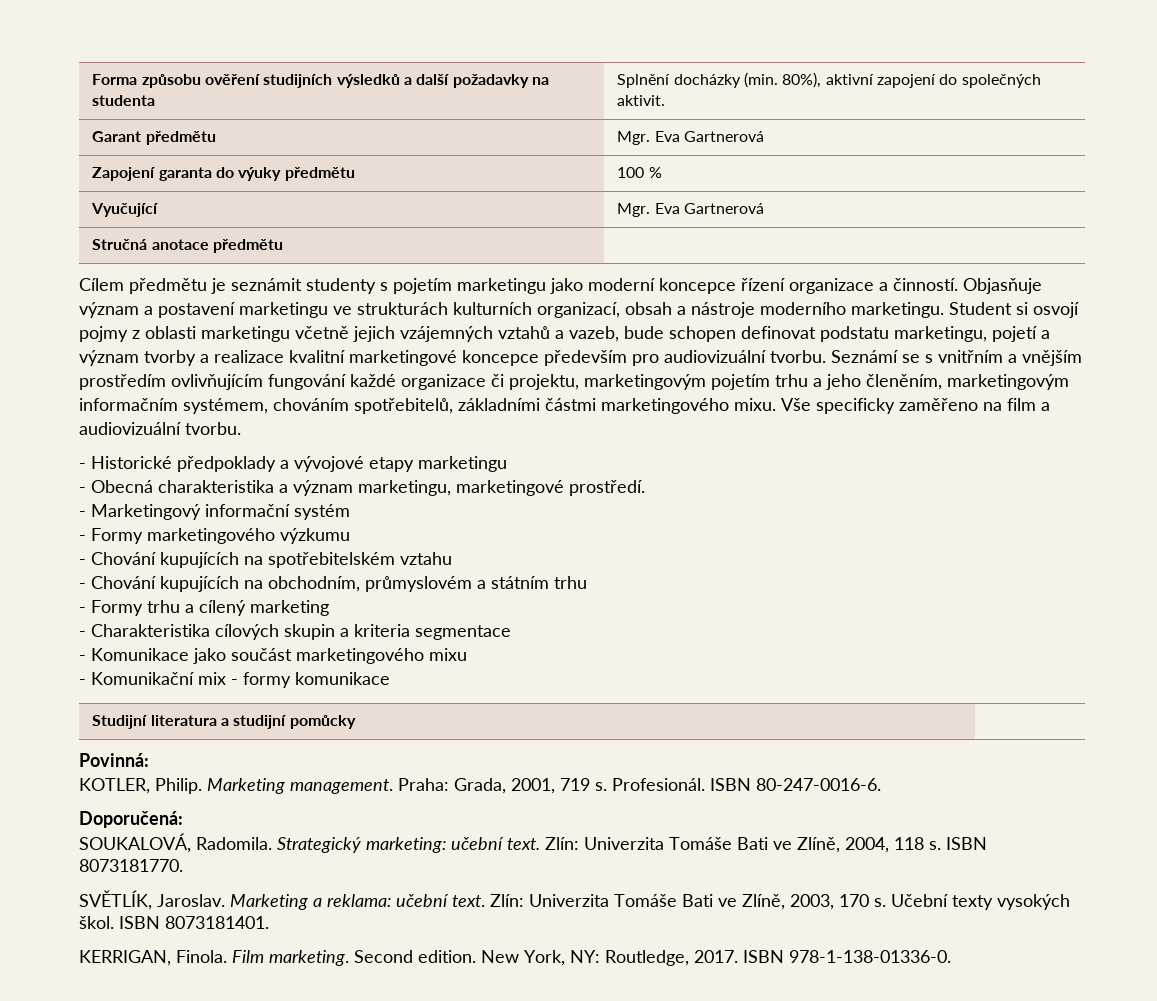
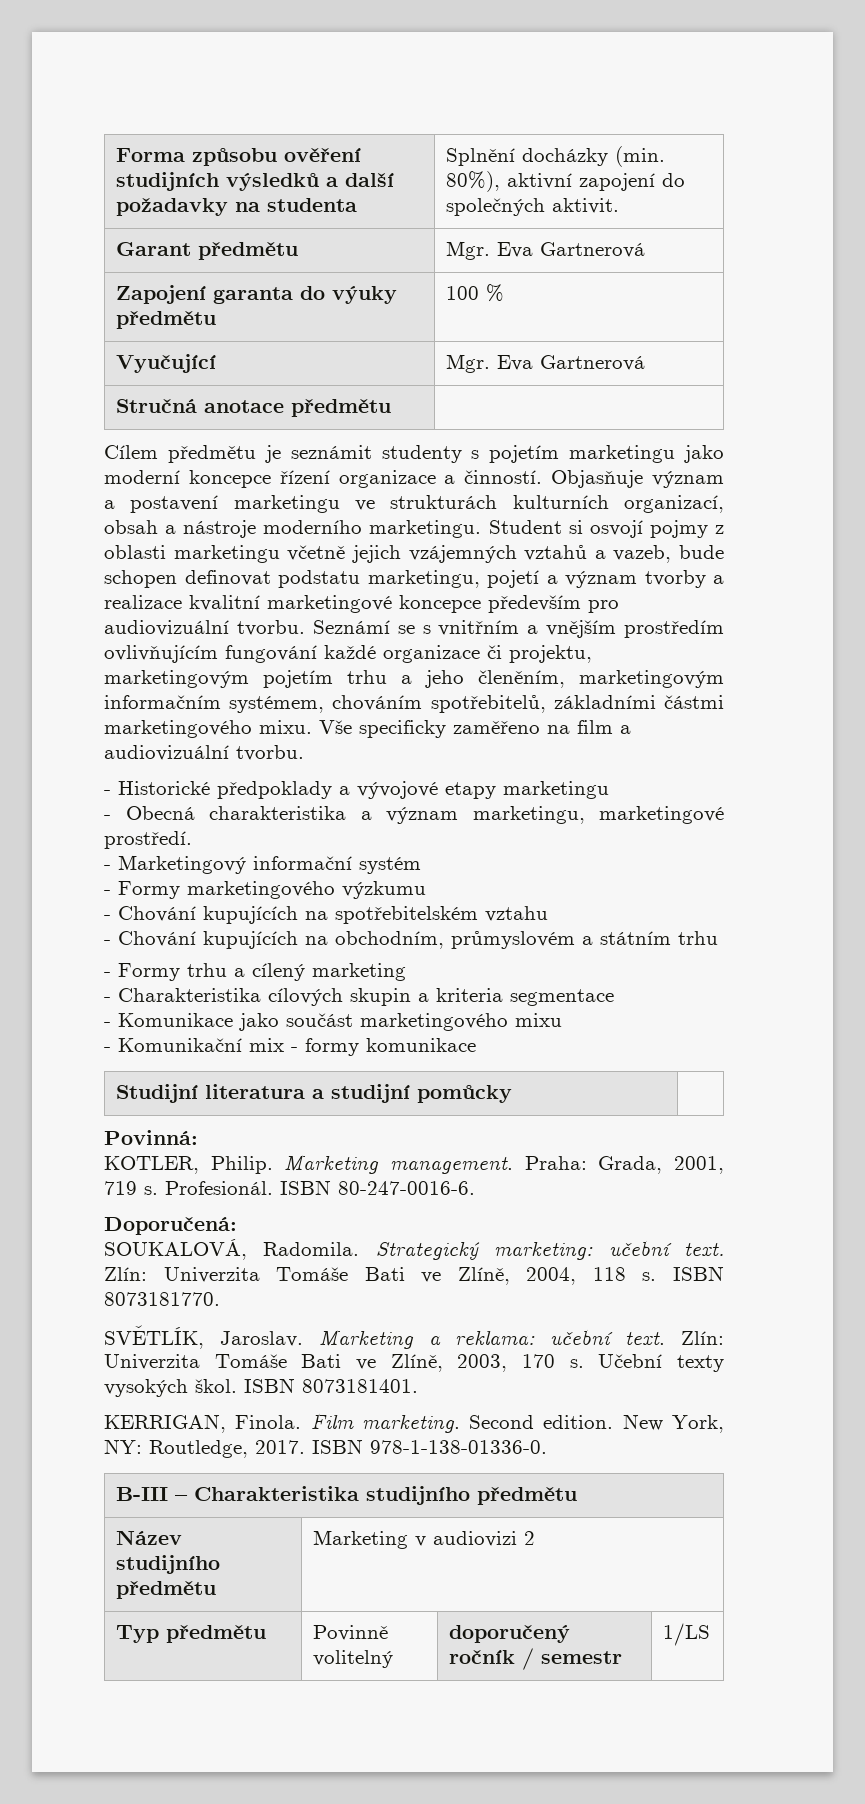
+ B-III – Charakteristika studijního předmětu
+ Název studijního předmětu | Marketing v audiovizi 2
+ Typ předmětu | Povinně volitelný | doporučený ročník / semestr | 1/LS

